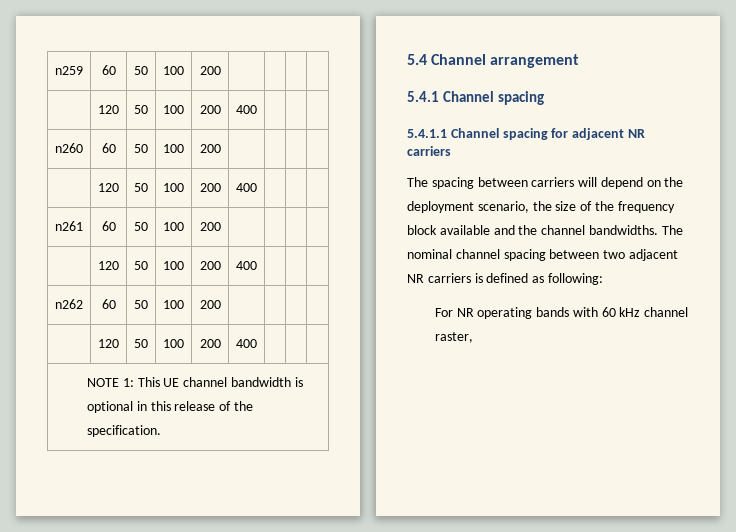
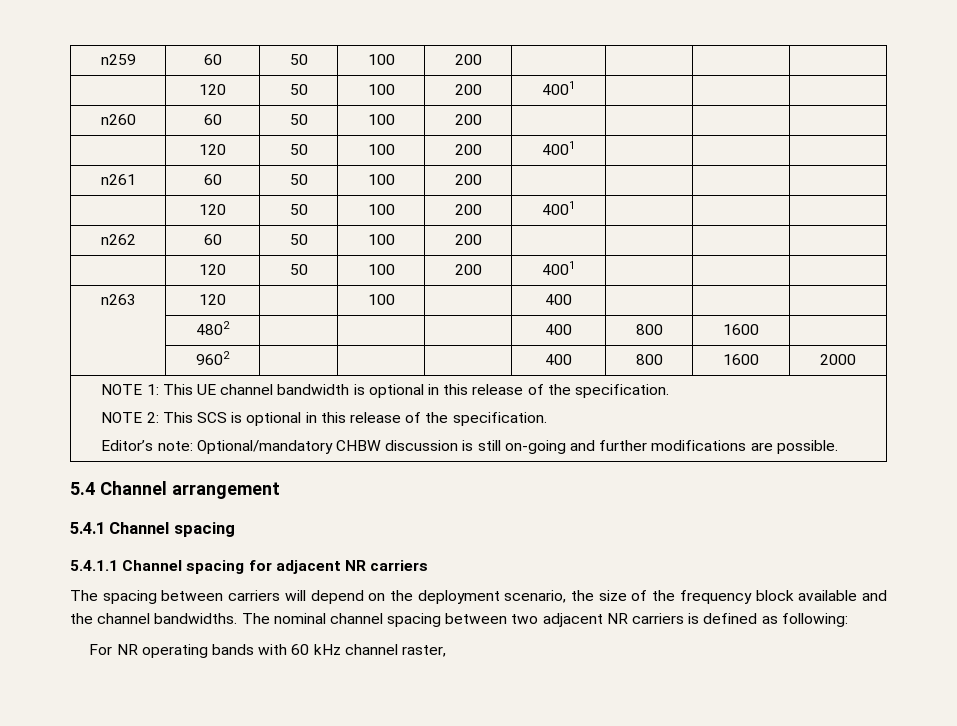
  n259 | 60 | 50 | 100 | 200 | | | |
- | 120 | 50 | 100 | 200 | 400 | | |
+ | 120 | 50 | 100 | 200 | 4001 | | |
  n260 | 60 | 50 | 100 | 200 | | | |
- | 120 | 50 | 100 | 200 | 400 | | |
+ | 120 | 50 | 100 | 200 | 4001 | | |
  n261 | 60 | 50 | 100 | 200 | | | |
- | 120 | 50 | 100 | 200 | 400 | | |
+ | 120 | 50 | 100 | 200 | 4001 | | |
  n262 | 60 | 50 | 100 | 200 | | | |
- | 120 | 50 | 100 | 200 | 400 | | |
+ | 120 | 50 | 100 | 200 | 4001 | | |
+ n263 | 120 | | 100 | | 400 | | |
+ | 4802 | | | | 400 | 800 | 1600 |
+ | 9602 | | | | 400 | 800 | 1600 | 2000
  NOTE 1: This UE channel bandwidth is optional in this release of the specification.
+ NOTE 2: This SCS is optional in this release of the specification.
+ Editor’s note: Optional/mandatory CHBW discussion is still on-going and further modifications are possible.

